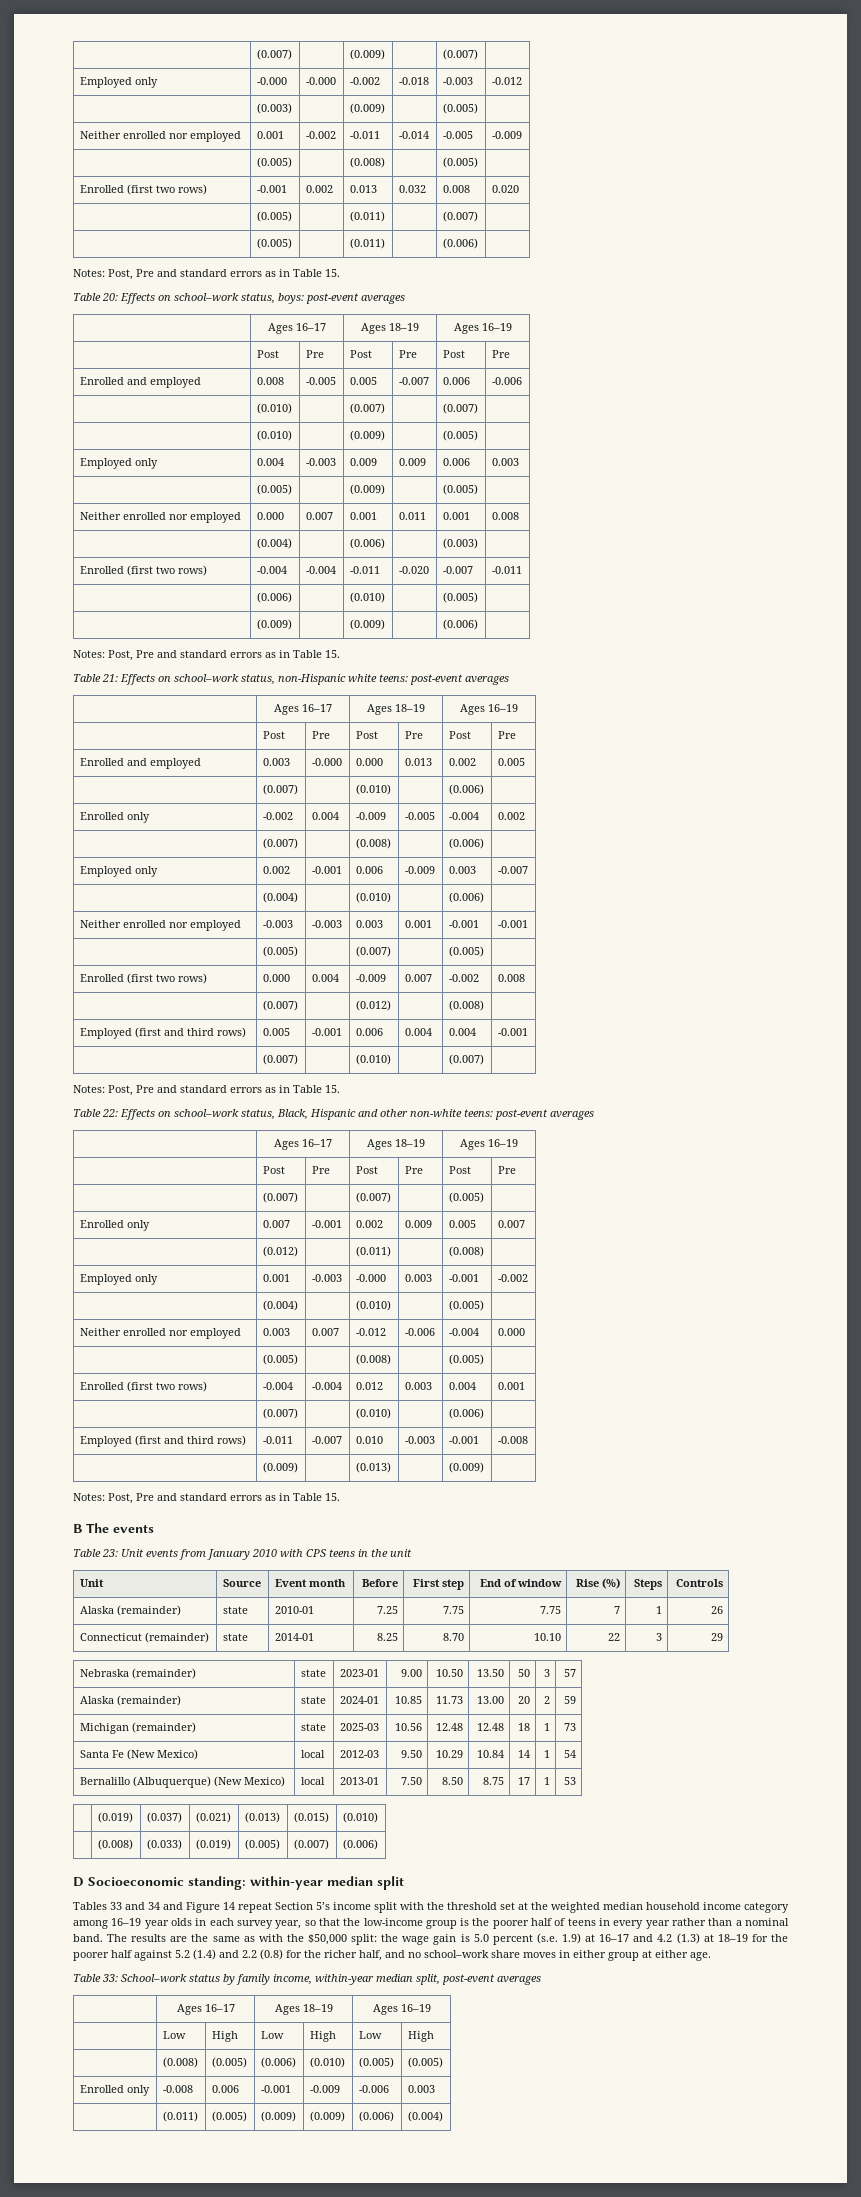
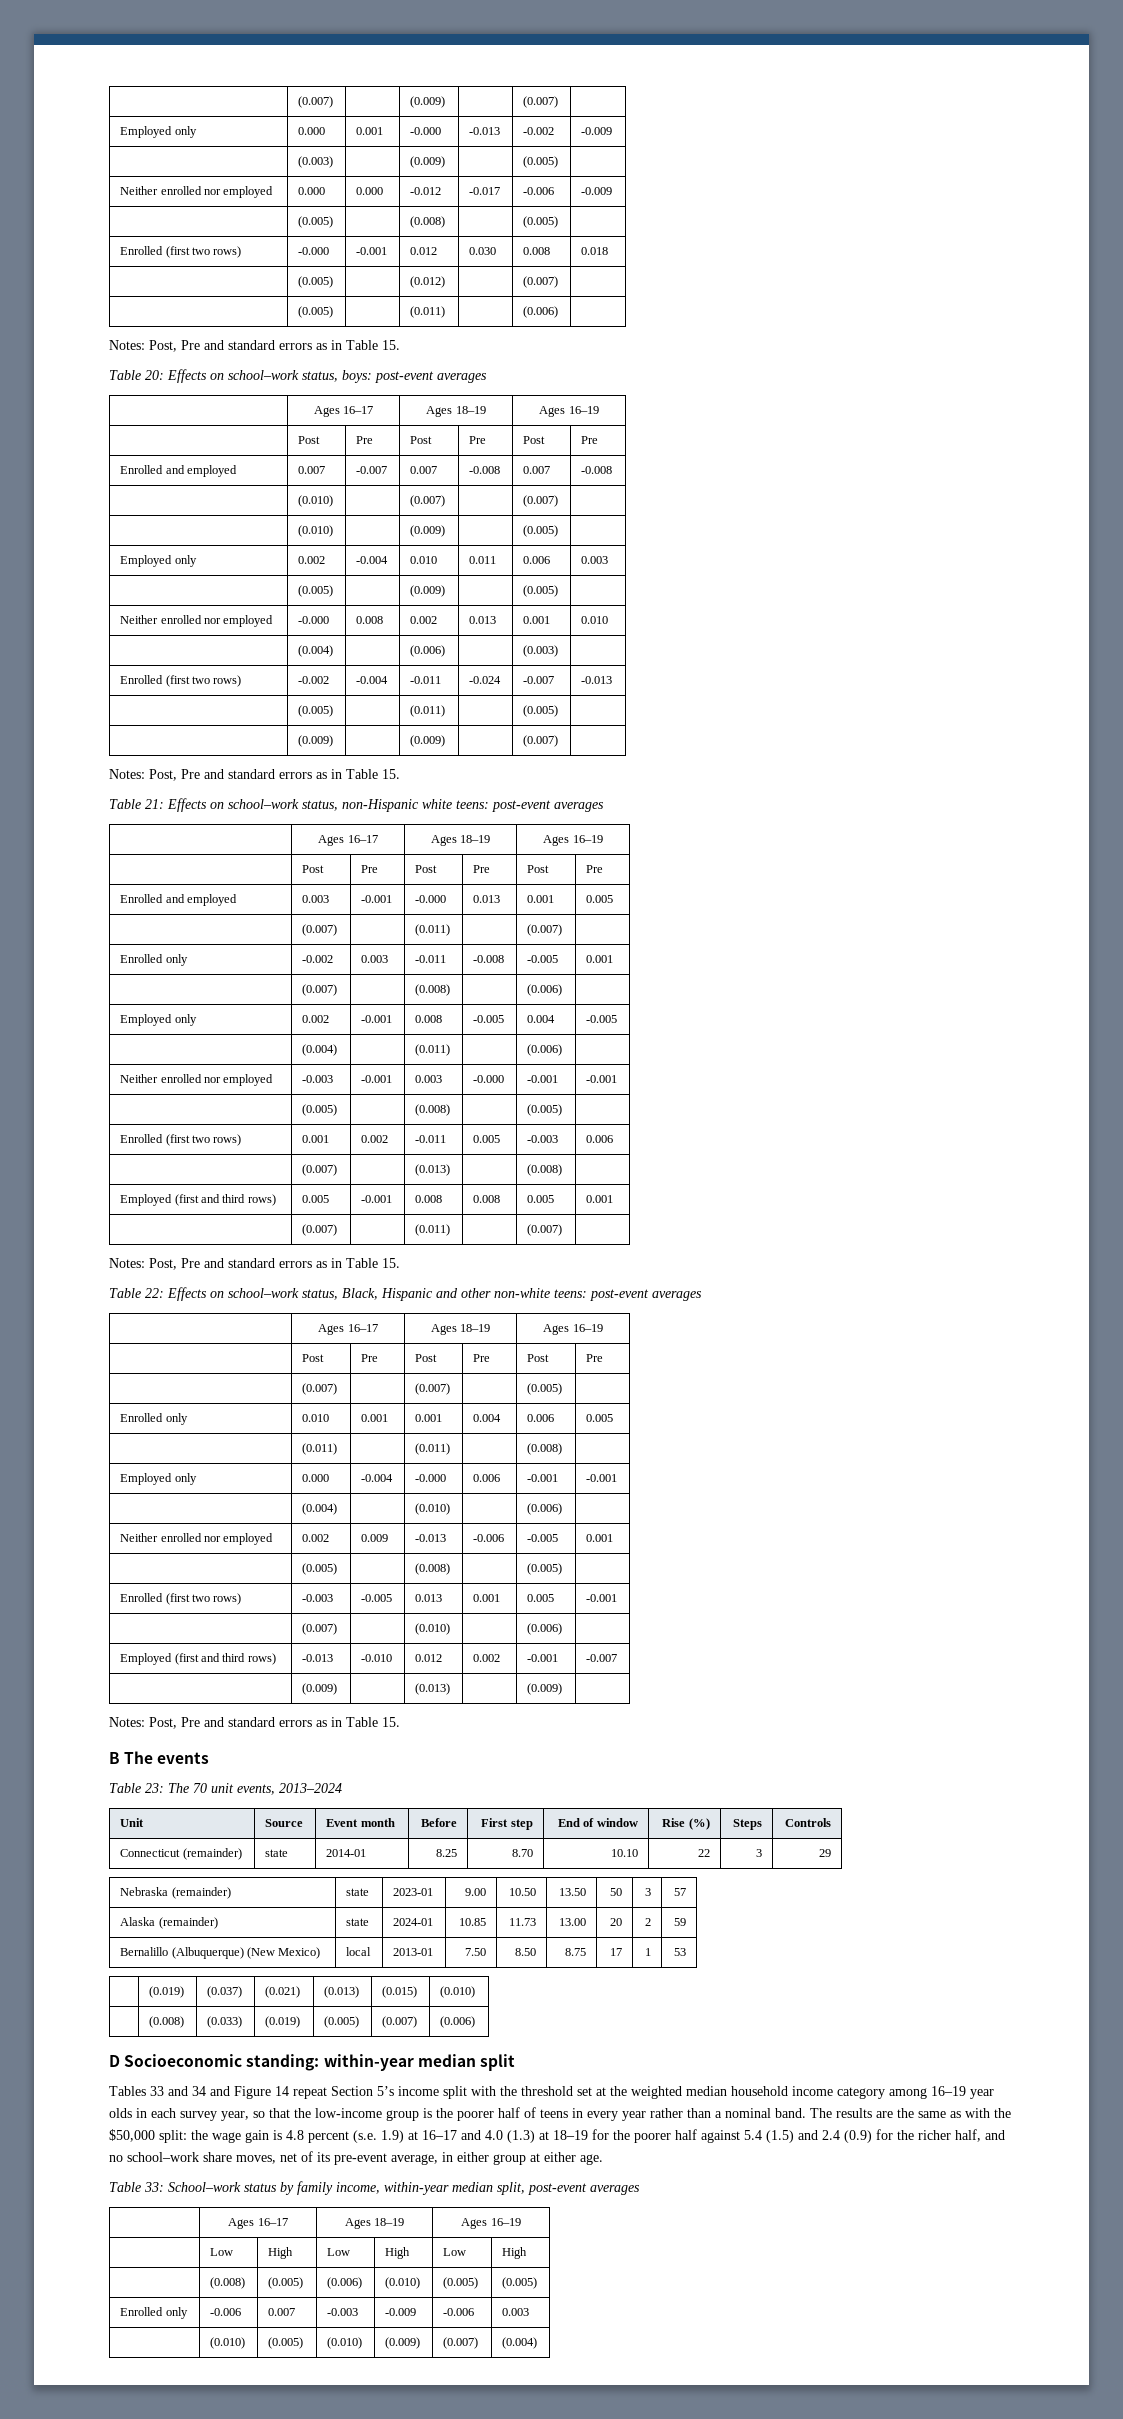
- Employed only | -0.000 | -0.000 | -0.002 | -0.018 | -0.003 | -0.012
+ Employed only | 0.000 | 0.001 | -0.000 | -0.013 | -0.002 | -0.009
- Neither enrolled nor employed | 0.001 | -0.002 | -0.011 | -0.014 | -0.005 | -0.009
+ Neither enrolled nor employed | 0.000 | 0.000 | -0.012 | -0.017 | -0.006 | -0.009
- Enrolled (first two rows) | -0.001 | 0.002 | 0.013 | 0.032 | 0.008 | 0.020
- | (0.005) | | (0.011) | | (0.007) |
+ Enrolled (first two rows) | -0.000 | -0.001 | 0.012 | 0.030 | 0.008 | 0.018
+ | (0.005) | | (0.012) | | (0.007) |
- Enrolled and employed | 0.008 | -0.005 | 0.005 | -0.007 | 0.006 | -0.006
+ Enrolled and employed | 0.007 | -0.007 | 0.007 | -0.008 | 0.007 | -0.008
- Employed only | 0.004 | -0.003 | 0.009 | 0.009 | 0.006 | 0.003
+ Employed only | 0.002 | -0.004 | 0.010 | 0.011 | 0.006 | 0.003
- Neither enrolled nor employed | 0.000 | 0.007 | 0.001 | 0.011 | 0.001 | 0.008
+ Neither enrolled nor employed | -0.000 | 0.008 | 0.002 | 0.013 | 0.001 | 0.010
- Enrolled (first two rows) | -0.004 | -0.004 | -0.011 | -0.020 | -0.007 | -0.011
- | (0.006) | | (0.010) | | (0.005) |
+ Enrolled (first two rows) | -0.002 | -0.004 | -0.011 | -0.024 | -0.007 | -0.013
+ | (0.005) | | (0.011) | | (0.005) |
- | (0.009) | | (0.009) | | (0.006) |
+ | (0.009) | | (0.009) | | (0.007) |
- Enrolled and employed | 0.003 | -0.000 | 0.000 | 0.013 | 0.002 | 0.005
- | (0.007) | | (0.010) | | (0.006) |
+ Enrolled and employed | 0.003 | -0.001 | -0.000 | 0.013 | 0.001 | 0.005
+ | (0.007) | | (0.011) | | (0.007) |
- Enrolled only | -0.002 | 0.004 | -0.009 | -0.005 | -0.004 | 0.002
+ Enrolled only | -0.002 | 0.003 | -0.011 | -0.008 | -0.005 | 0.001
- Employed only | 0.002 | -0.001 | 0.006 | -0.009 | 0.003 | -0.007
- | (0.004) | | (0.010) | | (0.006) |
+ Employed only | 0.002 | -0.001 | 0.008 | -0.005 | 0.004 | -0.005
+ | (0.004) | | (0.011) | | (0.006) |
- Neither enrolled nor employed | -0.003 | -0.003 | 0.003 | 0.001 | -0.001 | -0.001
- | (0.005) | | (0.007) | | (0.005) |
- Enrolled (first two rows) | 0.000 | 0.004 | -0.009 | 0.007 | -0.002 | 0.008
- | (0.007) | | (0.012) | | (0.008) |
+ Neither enrolled nor employed | -0.003 | -0.001 | 0.003 | -0.000 | -0.001 | -0.001
+ | (0.005) | | (0.008) | | (0.005) |
+ Enrolled (first two rows) | 0.001 | 0.002 | -0.011 | 0.005 | -0.003 | 0.006
+ | (0.007) | | (0.013) | | (0.008) |
- Employed (first and third rows) | 0.005 | -0.001 | 0.006 | 0.004 | 0.004 | -0.001
- | (0.007) | | (0.010) | | (0.007) |
+ Employed (first and third rows) | 0.005 | -0.001 | 0.008 | 0.008 | 0.005 | 0.001
+ | (0.007) | | (0.011) | | (0.007) |
- Enrolled only | 0.007 | -0.001 | 0.002 | 0.009 | 0.005 | 0.007
- | (0.012) | | (0.011) | | (0.008) |
+ Enrolled only | 0.010 | 0.001 | 0.001 | 0.004 | 0.006 | 0.005
+ | (0.011) | | (0.011) | | (0.008) |
- Employed only | 0.001 | -0.003 | -0.000 | 0.003 | -0.001 | -0.002
- | (0.004) | | (0.010) | | (0.005) |
- Neither enrolled nor employed | 0.003 | 0.007 | -0.012 | -0.006 | -0.004 | 0.000
+ Employed only | 0.000 | -0.004 | -0.000 | 0.006 | -0.001 | -0.001
+ | (0.004) | | (0.010) | | (0.006) |
+ Neither enrolled nor employed | 0.002 | 0.009 | -0.013 | -0.006 | -0.005 | 0.001
  | (0.005) | | (0.008) | | (0.005) |
- Enrolled (first two rows) | -0.004 | -0.004 | 0.012 | 0.003 | 0.004 | 0.001
+ Enrolled (first two rows) | -0.003 | -0.005 | 0.013 | 0.001 | 0.005 | -0.001
- Employed (first and third rows) | -0.011 | -0.007 | 0.010 | -0.003 | -0.001 | -0.008
+ Employed (first and third rows) | -0.013 | -0.010 | 0.012 | 0.002 | -0.001 | -0.007
- Table 23: Unit events from January 2010 with CPS teens in the unit
+ Table 23: The 70 unit events, 2013–2024
- Alaska (remainder) | state | 2010-01 | 7.25 | 7.75 | 7.75 | 7 | 1 | 26
- Michigan (remainder) | state | 2025-03 | 10.56 | 12.48 | 12.48 | 18 | 1 | 73
- Santa Fe (New Mexico) | local | 2012-03 | 9.50 | 10.29 | 10.84 | 14 | 1 | 54
- The results are the same as with the $50,000 split: the wage gain is 5.0 percent (s.e. 1.9) at 16–17 and 4.2 (1.3) at 18–19 for the poorer half against 5.2 (1.4) and 2.2 (0.8) for the richer half, and no school–work share moves in either group at either age.
+ The results are the same as with the $50,000 split: the wage gain is 4.8 percent (s.e. 1.9) at 16–17 and 4.0 (1.3) at 18–19 for the poorer half against 5.4 (1.5) and 2.4 (0.9) for the richer half, and no school–work share moves, net of its pre-event average, in either group at either age.
- Enrolled only | -0.008 | 0.006 | -0.001 | -0.009 | -0.006 | 0.003
+ Enrolled only | -0.006 | 0.007 | -0.003 | -0.009 | -0.006 | 0.003
- | (0.011) | (0.005) | (0.009) | (0.009) | (0.006) | (0.004)
+ | (0.010) | (0.005) | (0.010) | (0.009) | (0.007) | (0.004)

